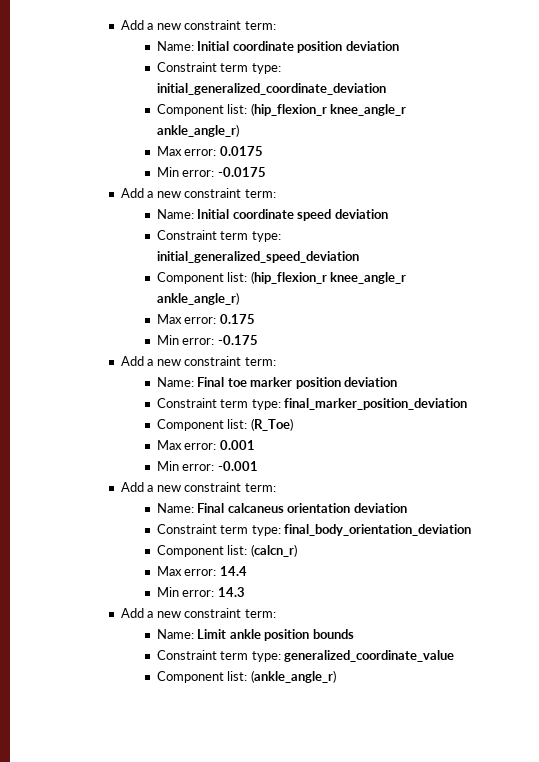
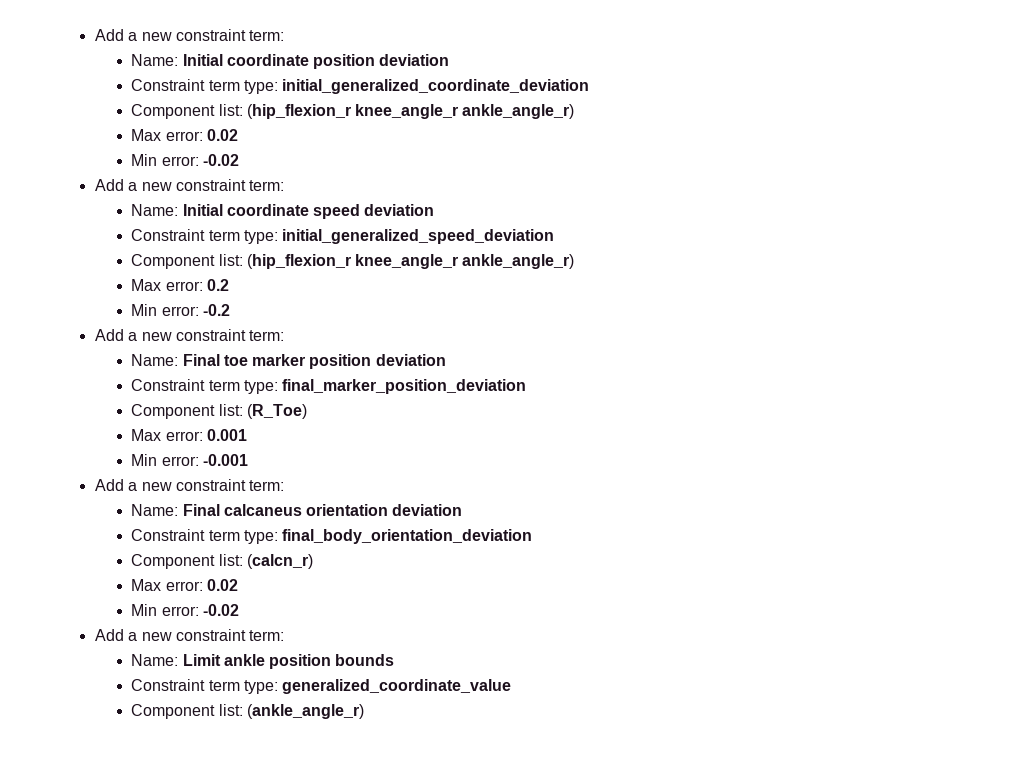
  Constraint term type: initial_generalized_coordinate_deviation
  Component list: (hip_flexion_r knee_angle_r ankle_angle_r)
- Max error: 0.0175
- Min error: -0.0175
+ Max error: 0.02
+ Min error: -0.02
- Max error: 0.175
- Min error: -0.175
+ Max error: 0.2
+ Min error: -0.2
  Component list: (calcn_r)
- Max error: 14.4
- Min error: 14.3
+ Max error: 0.02
+ Min error: -0.02

